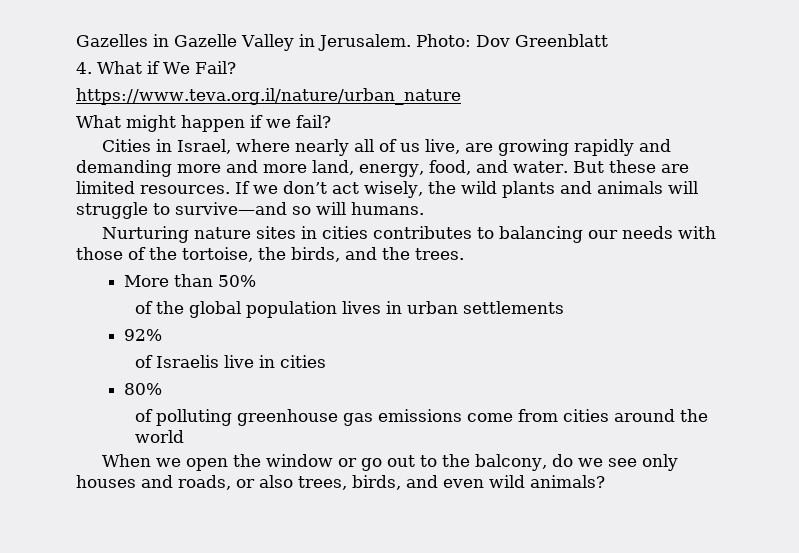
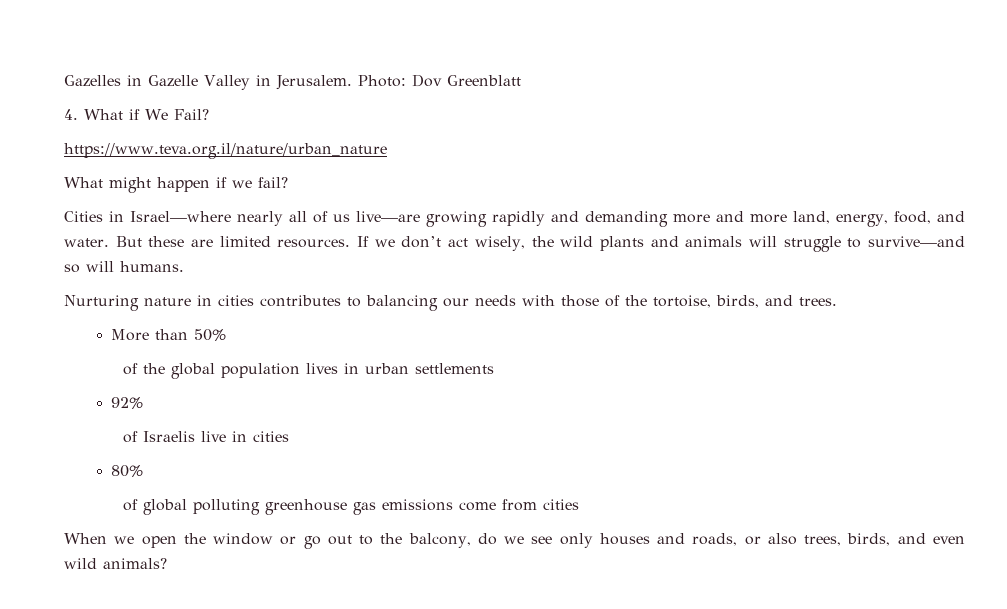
- Cities in Israel, where nearly all of us live, are growing rapidly and demanding more and more land, energy, food, and water.
+ Cities in Israel—where nearly all of us live—are growing rapidly and demanding more and more land, energy, food, and water.
- Nurturing nature sites in cities contributes to balancing our needs with those of the tortoise, the birds, and the trees.
+ Nurturing nature in cities contributes to balancing our needs with those of the tortoise, birds, and trees.
- of polluting greenhouse gas emissions come from cities around the world
+ of global polluting greenhouse gas emissions come from cities

